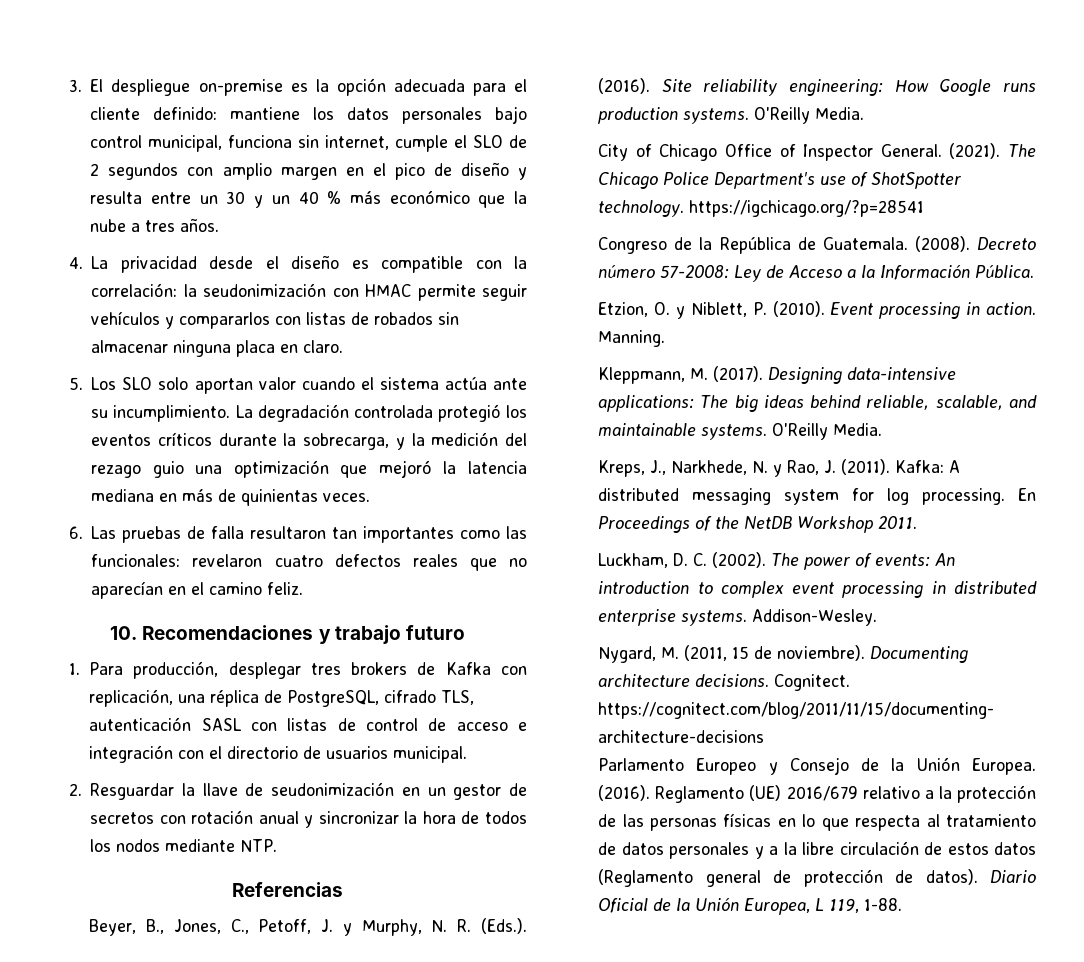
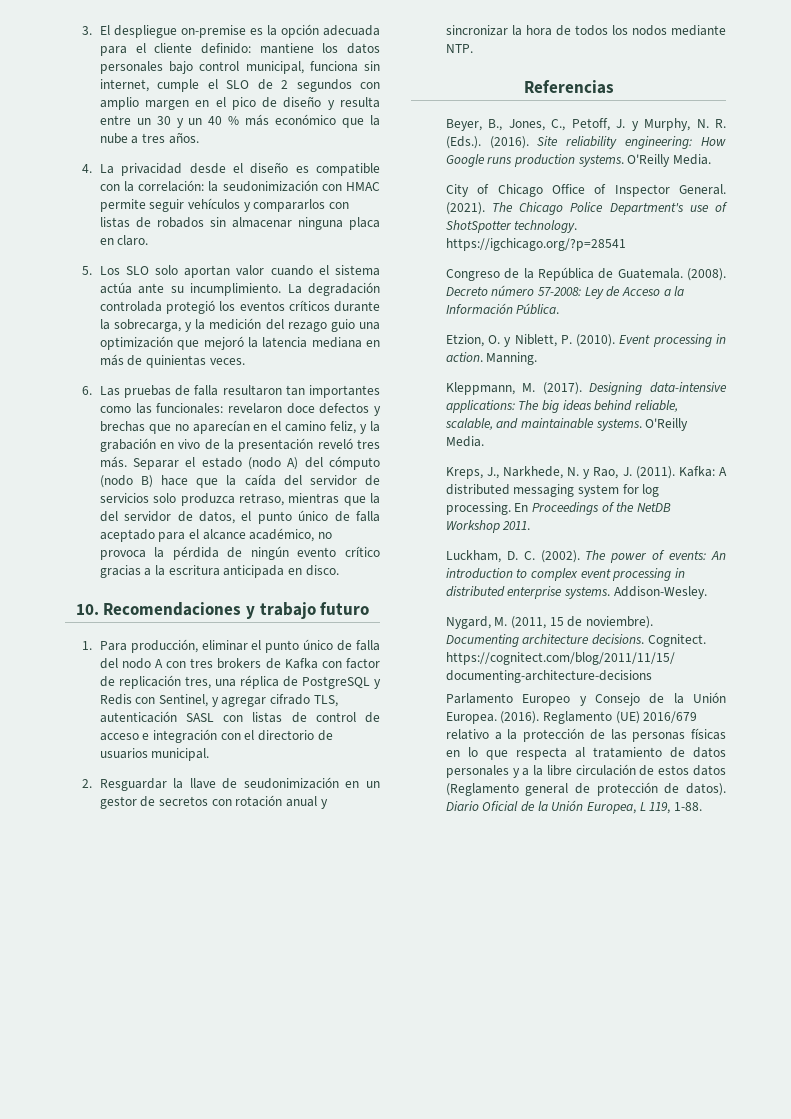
- 6. Las pruebas de falla resultaron tan importantes como las funcionales: revelaron cuatro defectos reales que no aparecían en el camino feliz.
+ 6. Las pruebas de falla resultaron tan importantes como las funcionales: revelaron doce defectos y brechas que no aparecían en el camino feliz, y la grabación en vivo de la presentación reveló tres más. Separar el estado (nodo A) del cómputo (nodo B) hace que la caída del servidor de servicios solo produzca retraso, mientras que la del servidor de datos, el punto único de falla aceptado para el alcance académico, no provoca la pérdida de ningún evento crítico gracias a la escritura anticipada en disco.
- 1. Para producción, desplegar tres brokers de Kafka con replicación, una réplica de PostgreSQL, cifrado TLS, autenticación SASL con listas de control de acceso e integración con el directorio de usuarios municipal.
+ 1. Para producción, eliminar el punto único de falla del nodo A con tres brokers de Kafka con factor de replicación tres, una réplica de PostgreSQL y Redis con Sentinel, y agregar cifrado TLS, autenticación SASL con listas de control de acceso e integración con el directorio de usuarios municipal.

